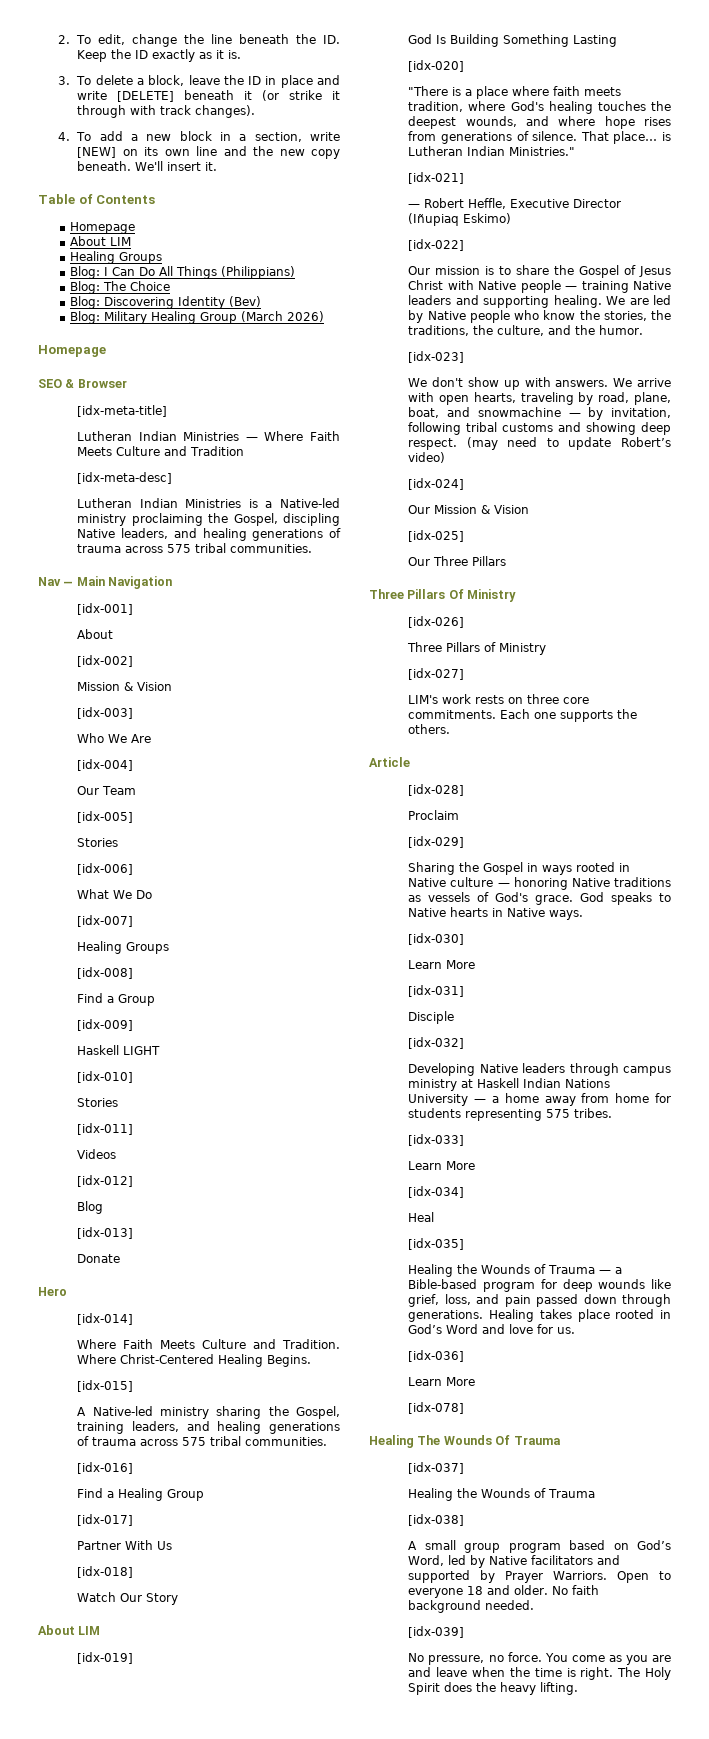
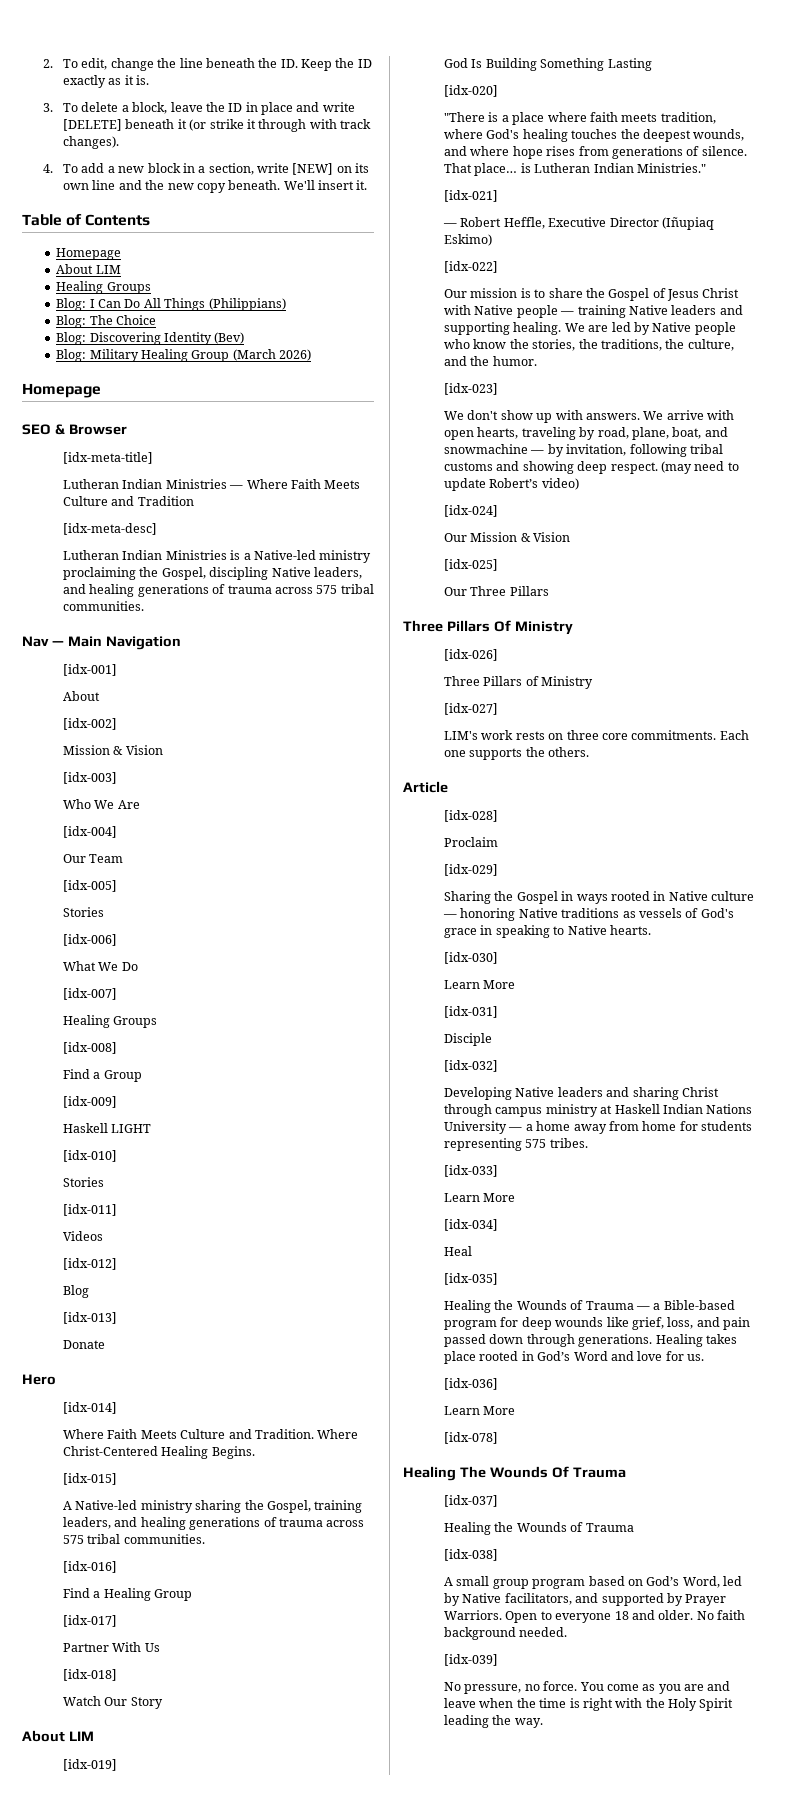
- Sharing the Gospel in ways rooted in Native culture — honoring Native traditions as vessels of God's grace. God speaks to Native hearts in Native ways.
+ Sharing the Gospel in ways rooted in Native culture — honoring Native traditions as vessels of God's grace in speaking to Native hearts.
- Developing Native leaders through campus ministry at Haskell Indian Nations University — a home away from home for students representing 575 tribes.
+ Developing Native leaders and sharing Christ through campus ministry at Haskell Indian Nations University — a home away from home for students representing 575 tribes.
- A small group program based on God’s Word, led by Native facilitators and supported by Prayer Warriors.
+ A small group program based on God’s Word, led by Native facilitators, and supported by Prayer Warriors.
- You come as you are and leave when the time is right. The Holy Spirit does the heavy lifting.
+ You come as you are and leave when the time is right with the Holy Spirit leading the way.

